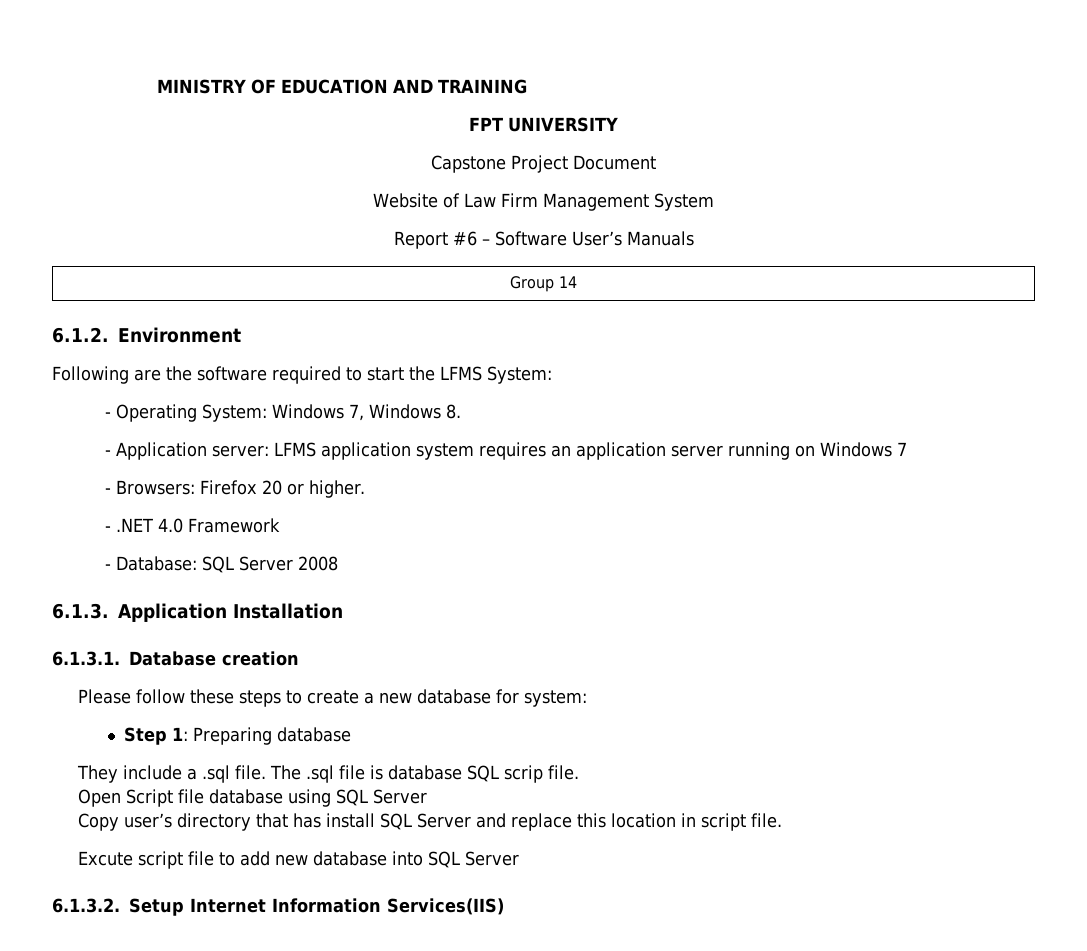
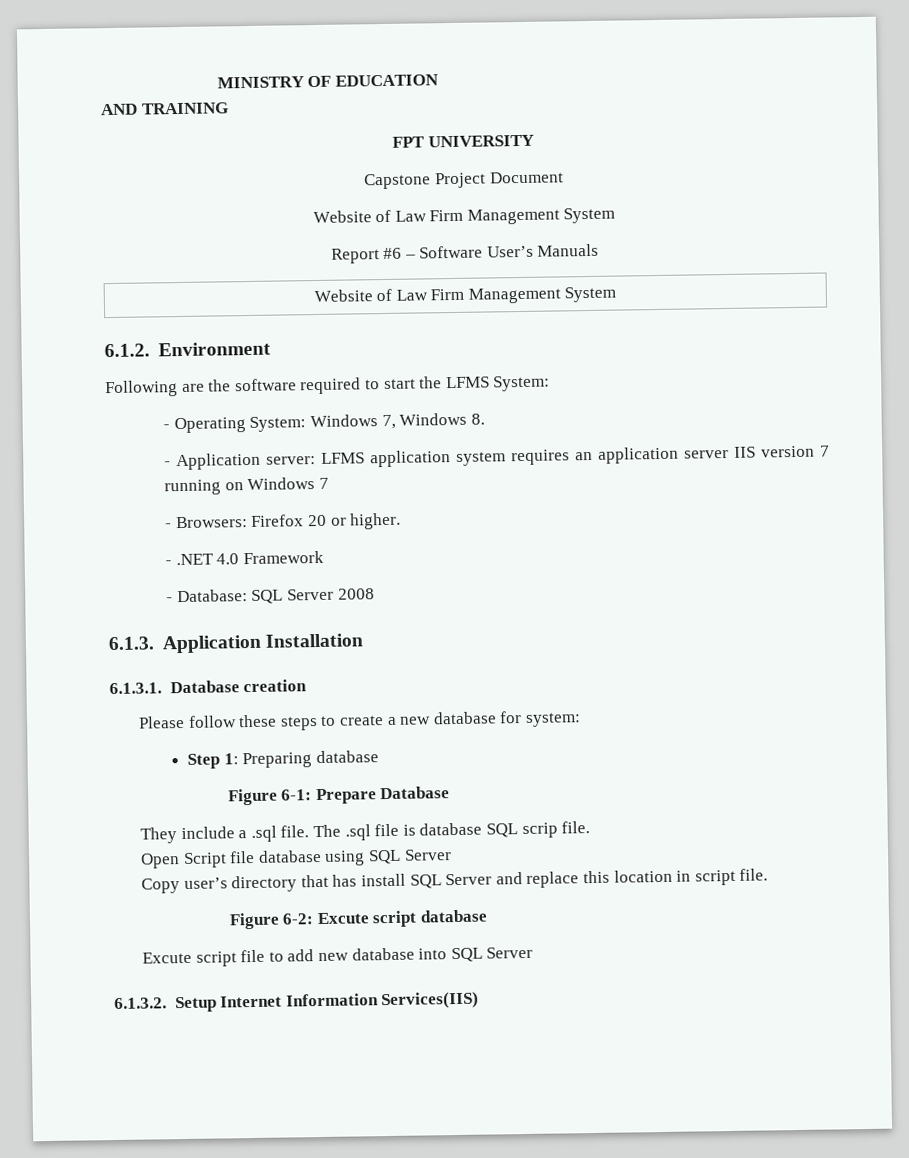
- MINISTRY OF EDUCATION AND TRAINING
+ MINISTRY OF EDUCATION
+ AND TRAINING
  Report #6 – Software User’s Manuals
- Group 14
+ Website of Law Firm Management System
- - Application server: LFMS application system requires an application server running on Windows 7
+ - Application server: LFMS application system requires an application server IIS version 7 running on Windows 7
+ Figure 6-1: Prepare Database
+ Figure 6-2: Excute script database

